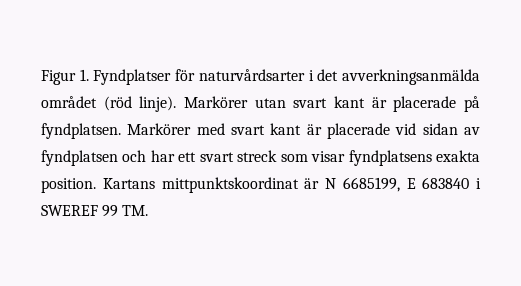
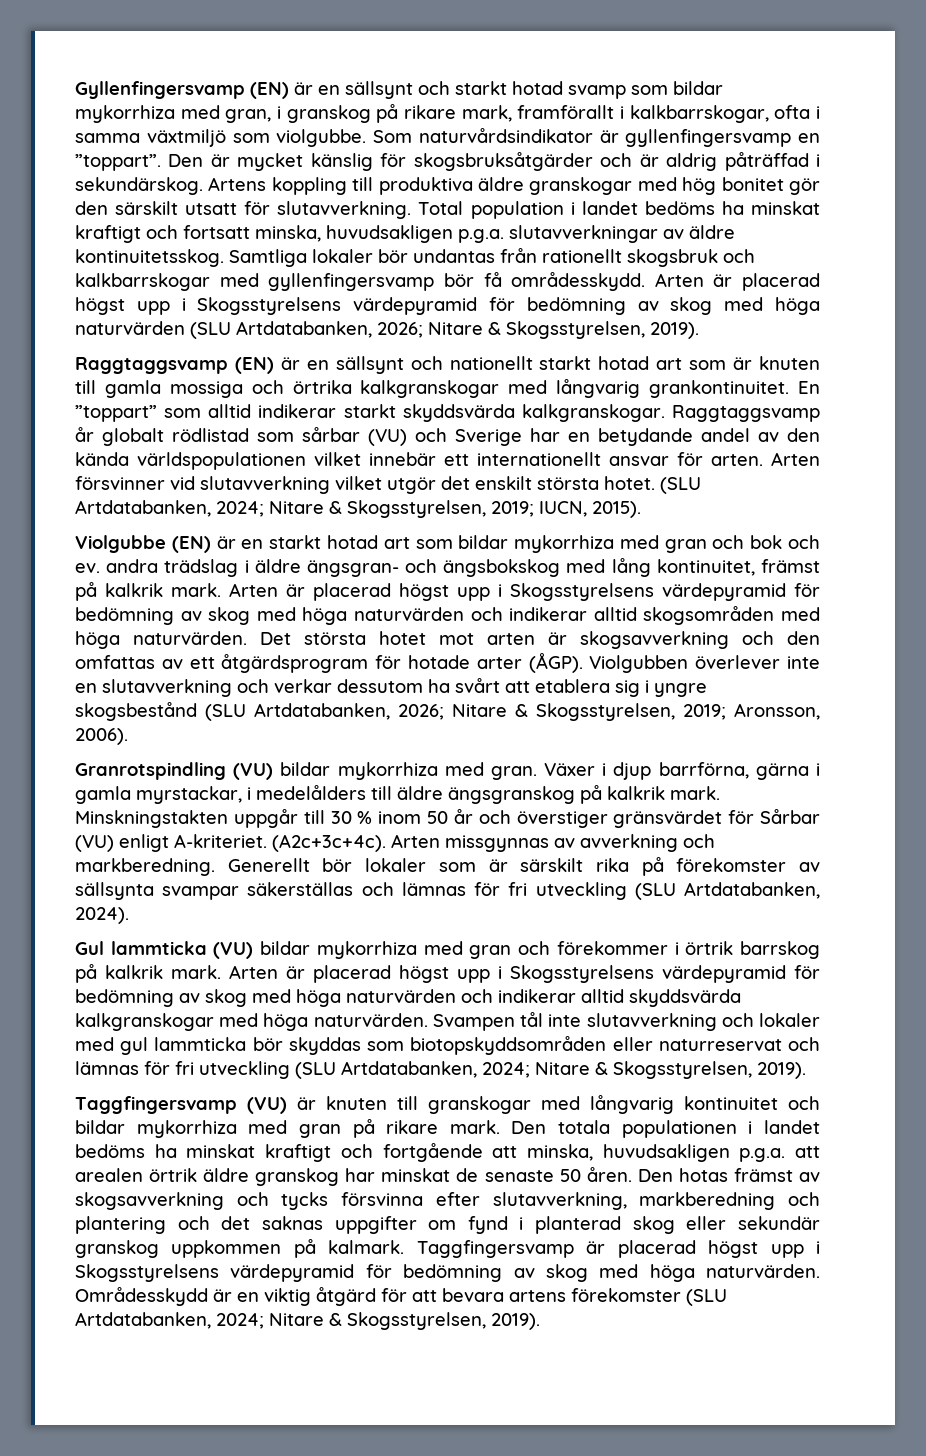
- Figur 1. Fyndplatser för naturvårdsarter i det avverkningsanmälda området (röd linje). Markörer utan svart kant är placerade på fyndplatsen. Markörer med svart kant är placerade vid sidan av fyndplatsen och har ett svart streck som visar fyndplatsens exakta position. Kartans mittpunktskoordinat är N 6685199, E 683840 i SWEREF 99 TM.
+ Gyllenfingersvamp (EN) är en sällsynt och starkt hotad svamp som bildar mykorrhiza med gran, i granskog på rikare mark, framförallt i kalkbarrskogar, ofta i samma växtmiljö som violgubbe. Som naturvårdsindikator är gyllenfingersvamp en ”toppart”. Den är mycket känslig för skogsbruksåtgärder och är aldrig påträffad i sekundärskog. Artens koppling till produktiva äldre granskogar med hög bonitet gör den särskilt utsatt för slutavverkning. Total population i landet bedöms ha minskat kraftigt och fortsatt minska, huvudsakligen p.g.a. slutavverkningar av äldre kontinuitetsskog. Samtliga lokaler bör undantas från rationellt skogsbruk och kalkbarrskogar med gyllenfingersvamp bör få områdesskydd. Arten är placerad högst upp i Skogsstyrelsens värdepyramid för bedömning av skog med höga naturvärden (SLU Artdatabanken, 2026; Nitare & Skogsstyrelsen, 2019).
+ Raggtaggsvamp (EN) är en sällsynt och nationellt starkt hotad art som är knuten till gamla mossiga och örtrika kalkgranskogar med långvarig grankontinuitet. En ”toppart” som alltid indikerar starkt skyddsvärda kalkgranskogar. Raggtaggsvamp år globalt rödlistad som sårbar (VU) och Sverige har en betydande andel av den kända världspopulationen vilket innebär ett internationellt ansvar för arten. Arten försvinner vid slutavverkning vilket utgör det enskilt största hotet. (SLU Artdatabanken, 2024; Nitare & Skogsstyrelsen, 2019; IUCN, 2015).
+ Violgubbe (EN) är en starkt hotad art som bildar mykorrhiza med gran och bok och ev. andra trädslag i äldre ängsgran- och ängsbokskog med lång kontinuitet, främst på kalkrik mark. Arten är placerad högst upp i Skogsstyrelsens värdepyramid för bedömning av skog med höga naturvärden och indikerar alltid skogsområden med höga naturvärden. Det största hotet mot arten är skogsavverkning och den omfattas av ett åtgärdsprogram för hotade arter (ÅGP). Violgubben överlever inte en slutavverkning och verkar dessutom ha svårt att etablera sig i yngre skogsbestånd (SLU Artdatabanken, 2026; Nitare & Skogsstyrelsen, 2019; Aronsson, 2006).
+ Granrotspindling (VU) bildar mykorrhiza med gran. Växer i djup barrförna, gärna i gamla myrstackar, i medelålders till äldre ängsgranskog på kalkrik mark. Minskningstakten uppgår till 30 % inom 50 år och överstiger gränsvärdet för Sårbar (VU) enligt A-kriteriet. (A2c+3c+4c). Arten missgynnas av avverkning och markberedning. Generellt bör lokaler som är särskilt rika på förekomster av sällsynta svampar säkerställas och lämnas för fri utveckling (SLU Artdatabanken, 2024).
+ Gul lammticka (VU) bildar mykorrhiza med gran och förekommer i örtrik barrskog på kalkrik mark. Arten är placerad högst upp i Skogsstyrelsens värdepyramid för bedömning av skog med höga naturvärden och indikerar alltid skyddsvärda kalkgranskogar med höga naturvärden. Svampen tål inte slutavverkning och lokaler med gul lammticka bör skyddas som biotopskyddsområden eller naturreservat och lämnas för fri utveckling (SLU Artdatabanken, 2024; Nitare & Skogsstyrelsen, 2019).
+ Taggfingersvamp (VU) är knuten till granskogar med långvarig kontinuitet och bildar mykorrhiza med gran på rikare mark. Den totala populationen i landet bedöms ha minskat kraftigt och fortgående att minska, huvudsakligen p.g.a. att arealen örtrik äldre granskog har minskat de senaste 50 åren. Den hotas främst av skogsavverkning och tycks försvinna efter slutavverkning, markberedning och plantering och det saknas uppgifter om fynd i planterad skog eller sekundär granskog uppkommen på kalmark. Taggfingersvamp är placerad högst upp i Skogsstyrelsens värdepyramid för bedömning av skog med höga naturvärden. Områdesskydd är en viktig åtgärd för att bevara artens förekomster (SLU Artdatabanken, 2024; Nitare & Skogsstyrelsen, 2019).

